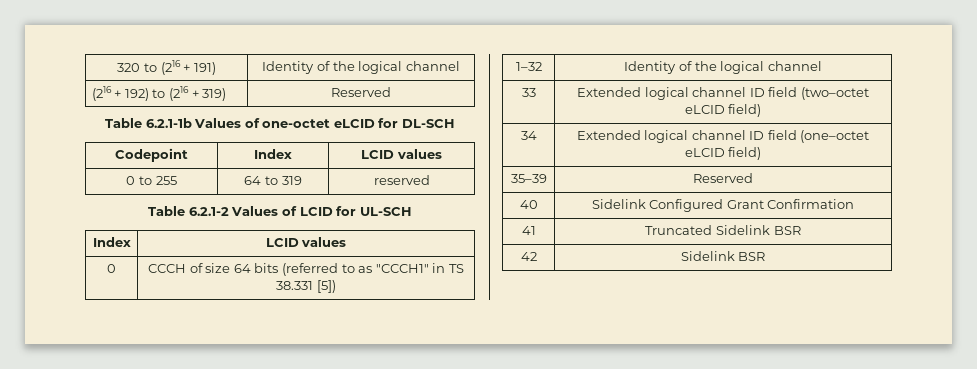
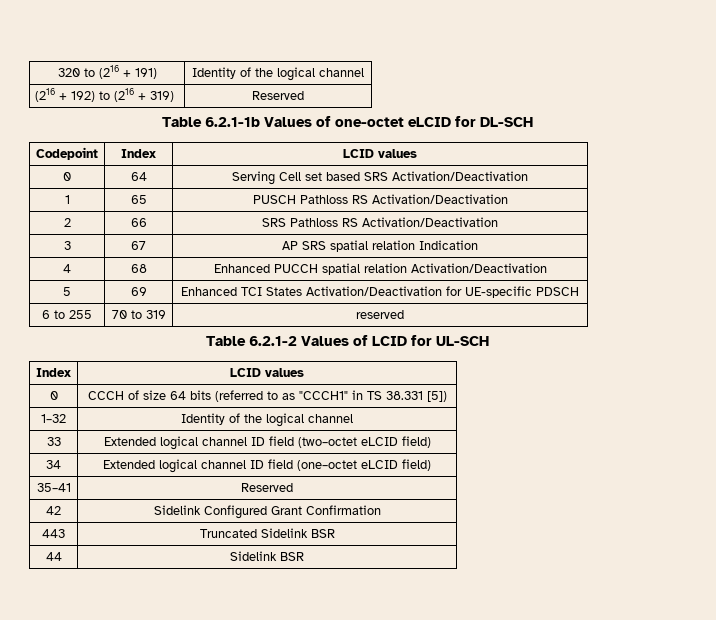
- 0 to 255 | 64 to 319 | reserved
+ 0 | 64 | Serving Cell set based SRS Activation/Deactivation
+ 1 | 65 | PUSCH Pathloss RS Activation/Deactivation
+ 2 | 66 | SRS Pathloss RS Activation/Deactivation
+ 3 | 67 | AP SRS spatial relation Indication
+ 4 | 68 | Enhanced PUCCH spatial relation Activation/Deactivation
+ 5 | 69 | Enhanced TCI States Activation/Deactivation for UE-specific PDSCH
+ 6 to 255 | 70 to 319 | reserved
- 35–39 | Reserved
- 40 | Sidelink Configured Grant Confirmation
+ 35–41 | Reserved
+ 42 | Sidelink Configured Grant Confirmation
- 41 | Truncated Sidelink BSR
+ 443 | Truncated Sidelink BSR
- 42 | Sidelink BSR
+ 44 | Sidelink BSR

